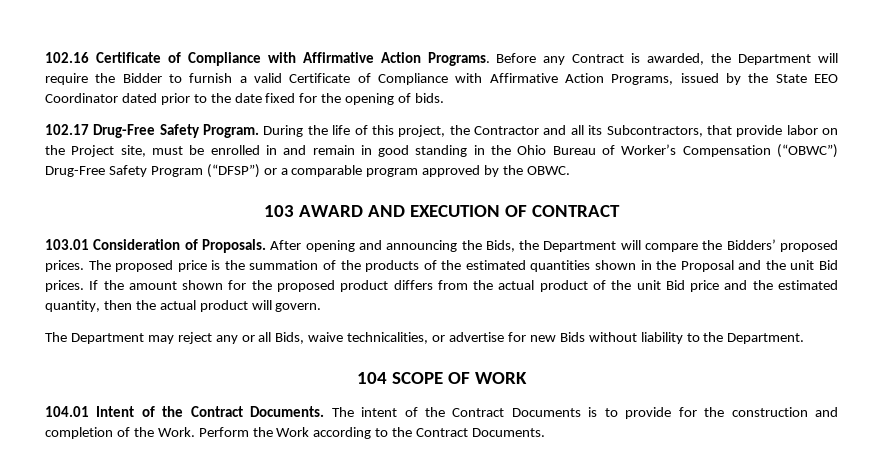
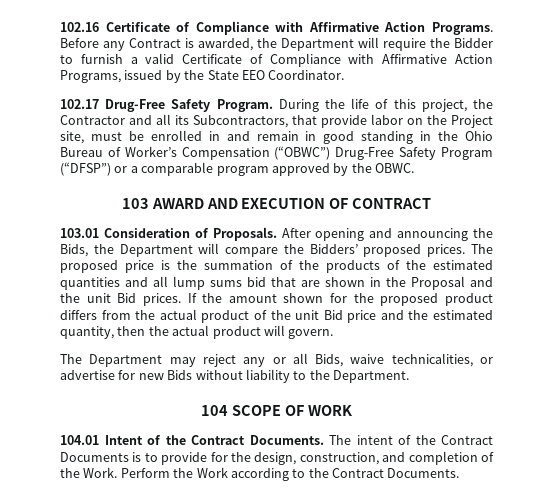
- Before any Contract is awarded, the Department will require the Bidder to furnish a valid Certificate of Compliance with Affirmative Action Programs, issued by the State EEO Coordinator dated prior to the date fixed for the opening of bids.
+ Before any Contract is awarded, the Department will require the Bidder to furnish a valid Certificate of Compliance with Affirmative Action Programs, issued by the State EEO Coordinator.
- The proposed price is the summation of the products of the estimated quantities shown in the Proposal and the unit Bid prices.
+ The proposed price is the summation of the products of the estimated quantities and all lump sums bid that are shown in the Proposal and the unit Bid prices.
- The intent of the Contract Documents is to provide for the construction and completion of the Work.
+ The intent of the Contract Documents is to provide for the design, construction, and completion of the Work.

